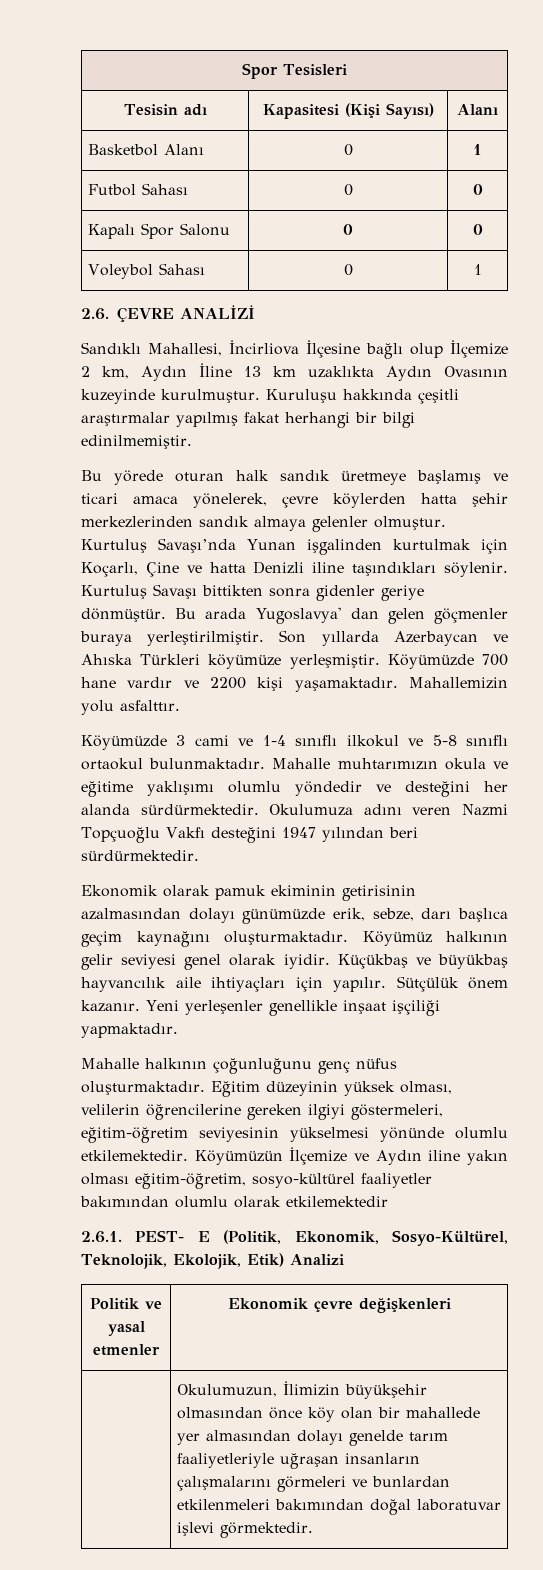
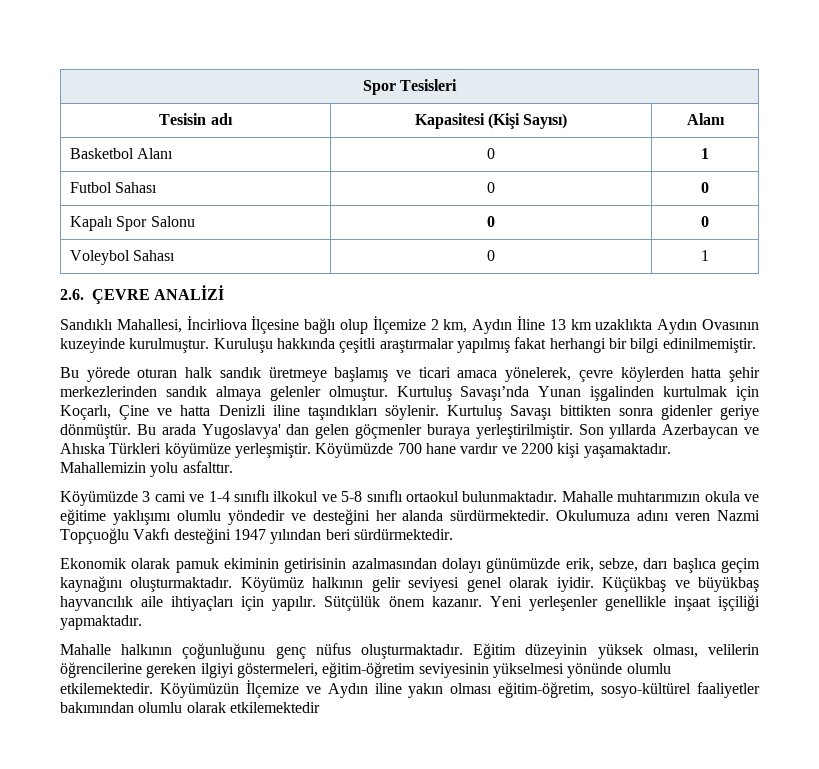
- 2.6.1. PEST- E (Politik, Ekonomik, Sosyo-Kültürel, Teknolojik, Ekolojik, Etik) Analizi
- Politik ve yasal etmenler | Ekonomik çevre değişkenleri
- | Okulumuzun, İlimizin büyükşehir olmasından önce köy olan bir mahallede yer almasından dolayı genelde tarım faaliyetleriyle uğraşan insanların çalışmalarını görmeleri ve bunlardan etkilenmeleri bakımından doğal laboratuvar işlevi görmektedir.

